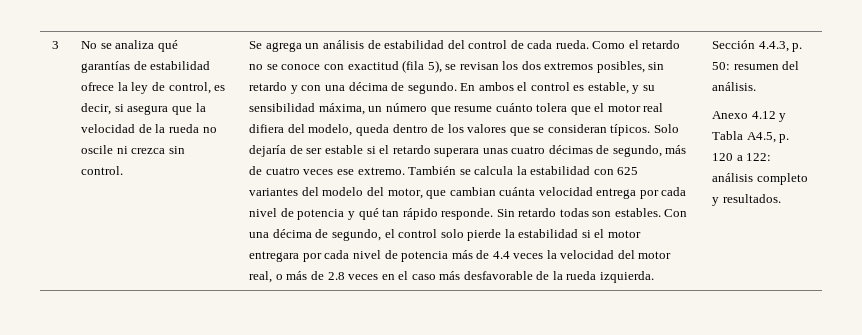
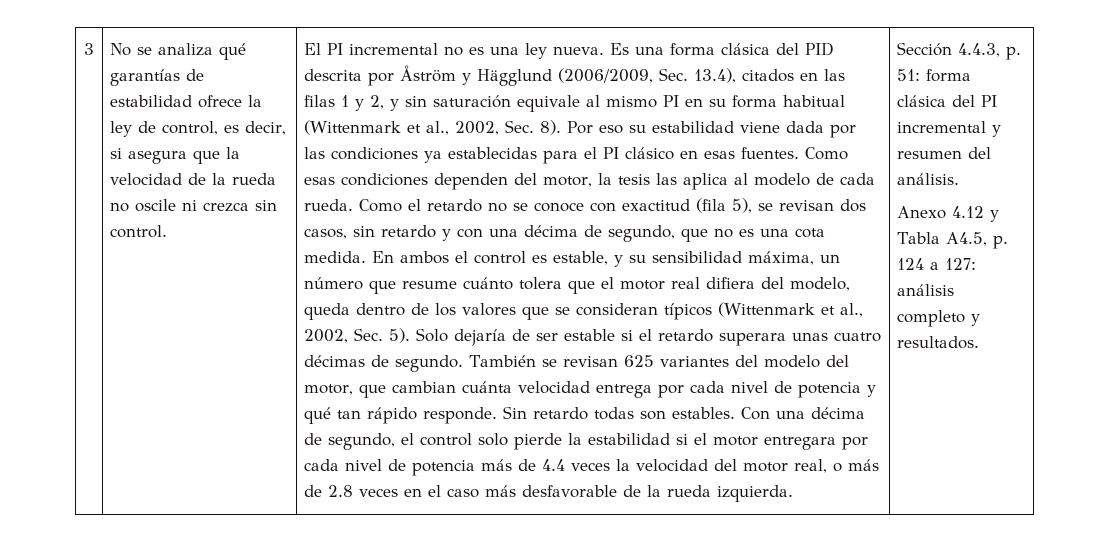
- Se agrega un análisis de estabilidad del control de cada rueda.
+ El PI incremental no es una ley nueva. Es una forma clásica del PID descrita por Åström y Hägglund (2006/2009, Sec. 13.4), citados en las filas 1 y 2, y sin saturación equivale al mismo PI en su forma habitual (Wittenmark et al., 2002, Sec. 8). Por eso su estabilidad viene dada por las condiciones ya establecidas para el PI clásico en esas fuentes. Como esas condiciones dependen del motor, la tesis las aplica al modelo de cada rueda.
- Como el retardo no se conoce con exactitud (fila 5), se revisan los dos extremos posibles, sin retardo y con una décima de segundo.
+ Como el retardo no se conoce con exactitud (fila 5), se revisan dos casos, sin retardo y con una décima de segundo, que no es una cota medida.
- En ambos el control es estable, y su sensibilidad máxima, un número que resume cuánto tolera que el motor real difiera del modelo, queda dentro de los valores que se consideran típicos.
+ En ambos el control es estable, y su sensibilidad máxima, un número que resume cuánto tolera que el motor real difiera del modelo, queda dentro de los valores que se consideran típicos (Wittenmark et al., 2002, Sec. 5).
- Solo dejaría de ser estable si el retardo superara unas cuatro décimas de segundo, más de cuatro veces ese extremo. También se calcula la estabilidad con 625 variantes del modelo del motor, que cambian cuánta velocidad entrega por cada nivel de potencia y qué tan rápido responde.
+ Solo dejaría de ser estable si el retardo superara unas cuatro décimas de segundo. También se revisan 625 variantes del modelo del motor, que cambian cuánta velocidad entrega por cada nivel de potencia y qué tan rápido responde.
- Sección 4.4.3, p. 50: resumen del análisis.
+ Sección 4.4.3, p. 51: forma clásica del PI incremental y resumen del análisis.
- Anexo 4.12 y Tabla A4.5, p. 120 a 122: análisis completo y resultados.
+ Anexo 4.12 y Tabla A4.5, p. 124 a 127: análisis completo y resultados.

